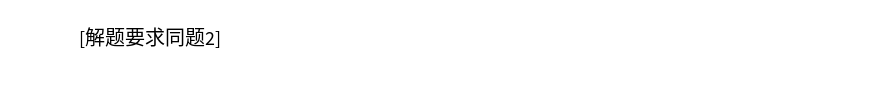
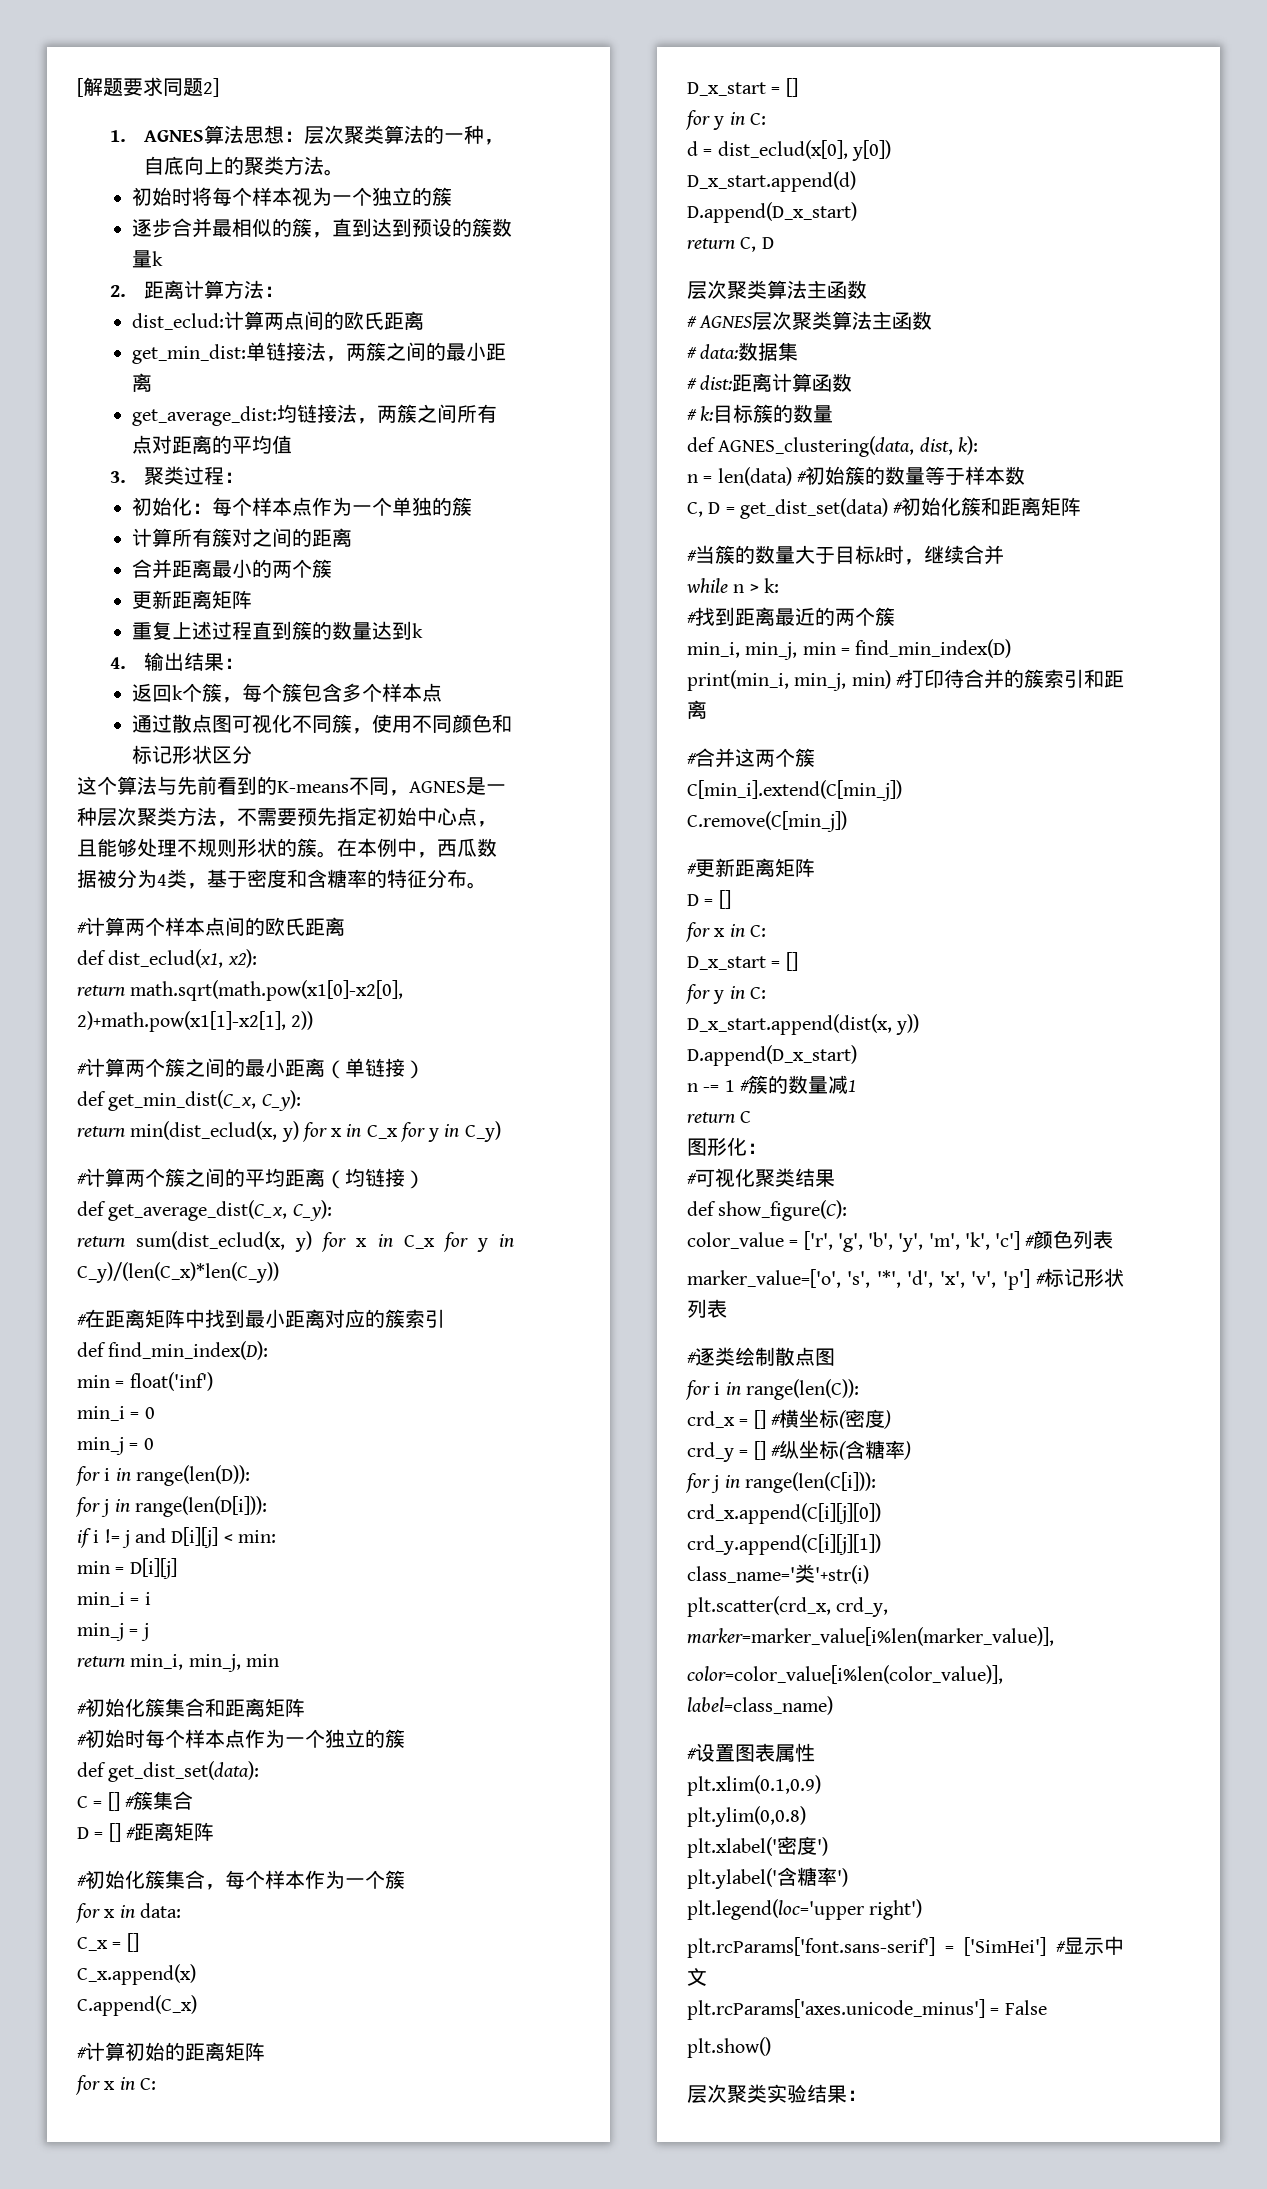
+ 1. AGNES算法思想：层次聚类算法的一种，自底向上的聚类方法。
+ 初始时将每个样本视为一个独立的簇
+ 逐步合并最相似的簇，直到达到预设的簇数量k
+ 2.距离计算方法：
+ dist_eclud:计算两点间的欧氏距离
+ get_min_dist:单链接法，两簇之间的最小距离
+ get_average_dist:均链接法，两簇之间所有点对距离的平均值
+ 3.聚类过程：
+ 初始化：每个样本点作为一个单独的簇
+ 计算所有簇对之间的距离
+ 合并距离最小的两个簇
+ 更新距离矩阵
+ 重复上述过程直到簇的数量达到k
+ 4.输出结果：
+ 返回k个簇，每个簇包含多个样本点
+ 通过散点图可视化不同簇，使用不同颜色和标记形状区分
+ 这个算法与先前看到的K-means不同，AGNES是一种层次聚类方法，不需要预先指定初始中心点，且能够处理不规则形状的簇。在本例中，西瓜数据被分为4类，基于密度和含糖率的特征分布。
+ #计算两个样本点间的欧氏距离
+ def dist_eclud(x1, x2):
+ return math.sqrt(math.pow(x1[0]-x2[0], 2)+math.pow(x1[1]-x2[1], 2))
+ #计算两个簇之间的最小距离（单链接）
+ def get_min_dist(C_x, C_y):
+ return min(dist_eclud(x, y) for x in C_x for y in C_y)
+ #计算两个簇之间的平均距离（均链接）
+ def get_average_dist(C_x, C_y):
+ return sum(dist_eclud(x, y) for x in C_x for y in C_y)/(len(C_x)*len(C_y))
+ #在距离矩阵中找到最小距离对应的簇索引
+ def find_min_index(D):
+ min = float('inf')
+ min_i = 0
+ min_j = 0
+ for i in range(len(D)):
+ for j in range(len(D[i])):
+ if i != j and D[i][j] < min:
+ min = D[i][j]
+ min_i = i
+ min_j = j
+ return min_i, min_j, min
+ #初始化簇集合和距离矩阵
+ #初始时每个样本点作为一个独立的簇
+ def get_dist_set(data):
+ C = [] #簇集合
+ D = [] #距离矩阵
+ #初始化簇集合，每个样本作为一个簇
+ for x in data:
+ C_x = []
+ C_x.append(x)
+ C.append(C_x)
+ #计算初始的距离矩阵
+ for x in C:
+ D_x_start = []
+ for y in C:
+ d = dist_eclud(x[0], y[0])
+ D_x_start.append(d)
+ D.append(D_x_start)
+ return C, D
+ 层次聚类算法主函数
+ # AGNES层次聚类算法主函数
+ # data:数据集
+ # dist:距离计算函数
+ # k:目标簇的数量
+ def AGNES_clustering(data, dist, k):
+ n = len(data) #初始簇的数量等于样本数
+ C, D = get_dist_set(data) #初始化簇和距离矩阵
+ #当簇的数量大于目标k时，继续合并
+ while n > k:
+ #找到距离最近的两个簇
+ min_i, min_j, min = find_min_index(D)
+ print(min_i, min_j, min) #打印待合并的簇索引和距离
+ #合并这两个簇
+ C[min_i].extend(C[min_j])
+ C.remove(C[min_j])
+ #更新距离矩阵
+ D = []
+ for x in C:
+ D_x_start = []
+ for y in C:
+ D_x_start.append(dist(x, y))
+ D.append(D_x_start)
+ n -= 1 #簇的数量减1
+ return C
+ 图形化：
+ #可视化聚类结果
+ def show_figure(C):
+ color_value = ['r', 'g', 'b', 'y', 'm', 'k', 'c'] #颜色列表
+ marker_value=['o', 's', '*', 'd', 'x', 'v', 'p'] #标记形状列表
+ #逐类绘制散点图
+ for i in range(len(C)):
+ crd_x = [] #横坐标(密度)
+ crd_y = [] #纵坐标(含糖率)
+ for j in range(len(C[i])):
+ crd_x.append(C[i][j][0])
+ crd_y.append(C[i][j][1])
+ class_name='类'+str(i)
+ plt.scatter(crd_x, crd_y, marker=marker_value[i%len(marker_value)],
+ color=color_value[i%len(color_value)], label=class_name)
+ #设置图表属性
+ plt.xlim(0.1,0.9)
+ plt.ylim(0,0.8)
+ plt.xlabel('密度')
+ plt.ylabel('含糖率')
+ plt.legend(loc='upper right')
+ plt.rcParams['font.sans-serif'] = ['SimHei'] #显示中文
+ plt.rcParams['axes.unicode_minus'] = False
+ plt.show()
+ 层次聚类实验结果：

